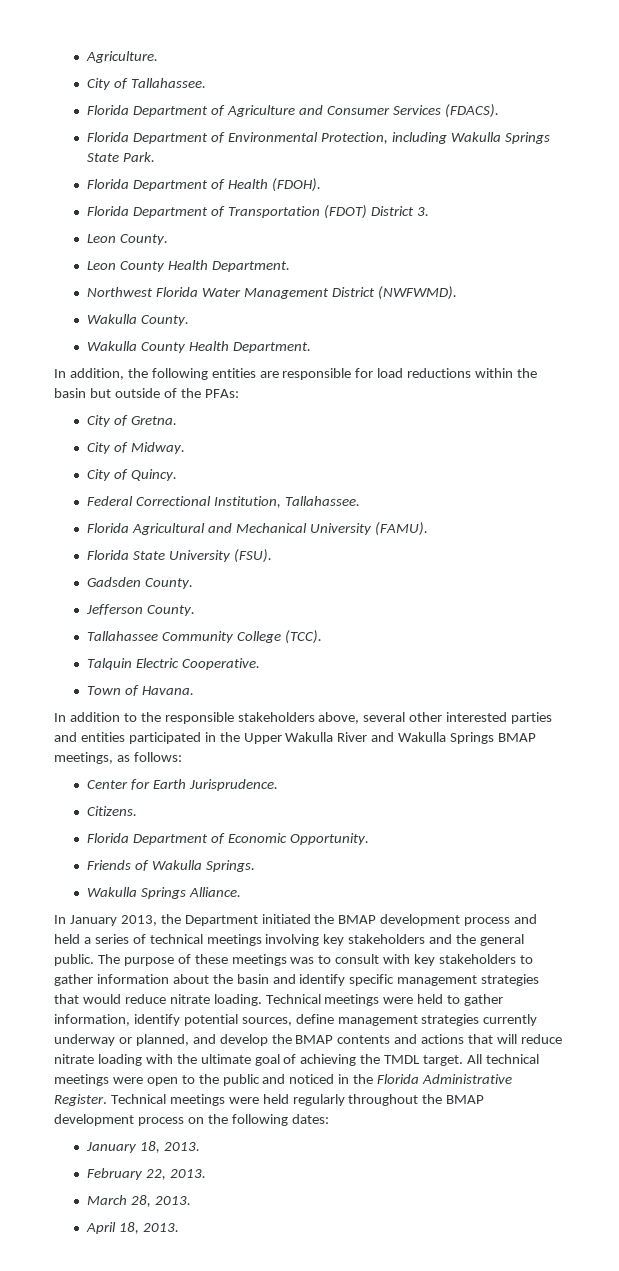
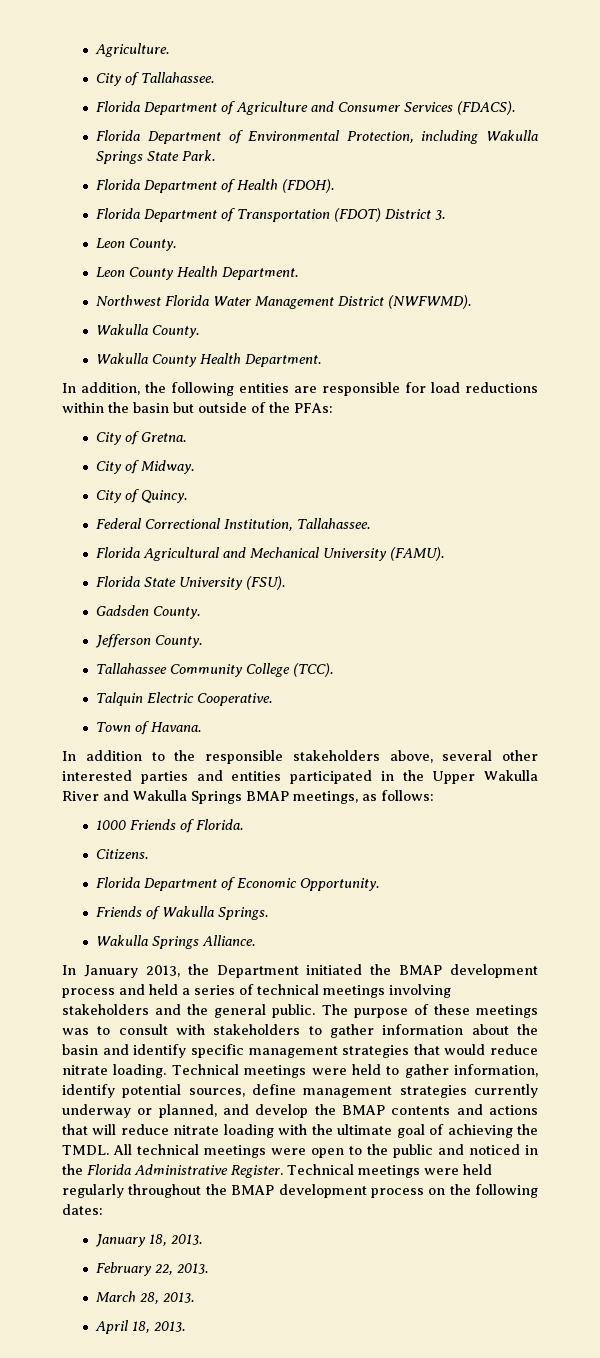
- Center for Earth Jurisprudence.
+ 1000 Friends of Florida.
- In January 2013, the Department initiated the BMAP development process and held a series of technical meetings involving key stakeholders and the general public.
+ In January 2013, the Department initiated the BMAP development process and held a series of technical meetings involving stakeholders and the general public.
- The purpose of these meetings was to consult with key stakeholders to gather information about the basin and identify specific management strategies that would reduce nitrate loading.
+ The purpose of these meetings was to consult with stakeholders to gather information about the basin and identify specific management strategies that would reduce nitrate loading.
- Technical meetings were held to gather information, identify potential sources, define management strategies currently underway or planned, and develop the BMAP contents and actions that will reduce nitrate loading with the ultimate goal of achieving the TMDL target.
+ Technical meetings were held to gather information, identify potential sources, define management strategies currently underway or planned, and develop the BMAP contents and actions that will reduce nitrate loading with the ultimate goal of achieving the TMDL.

